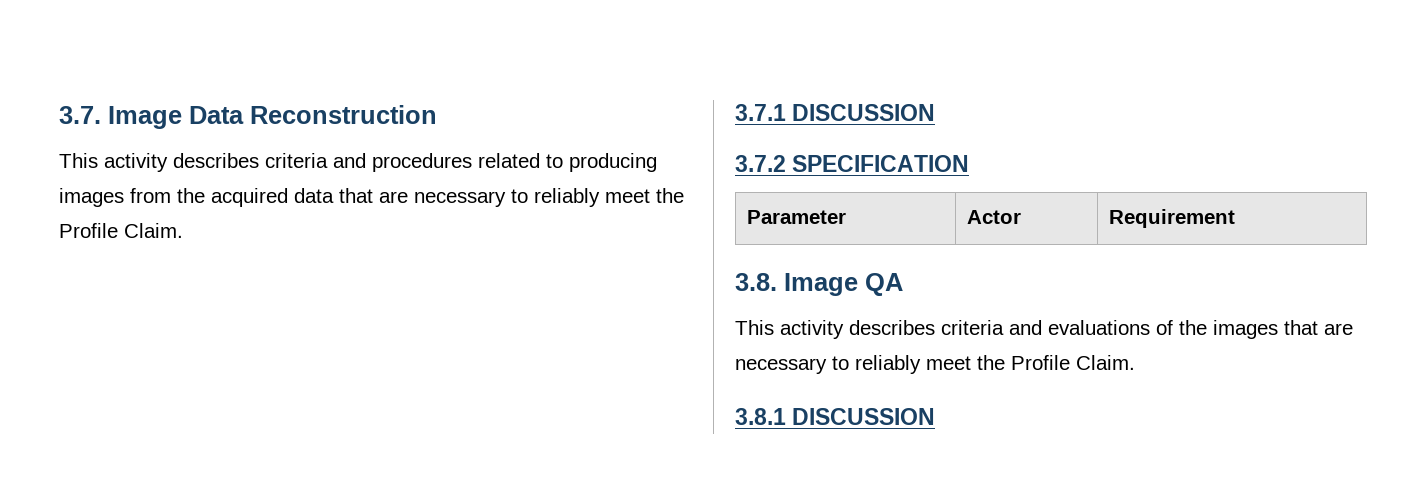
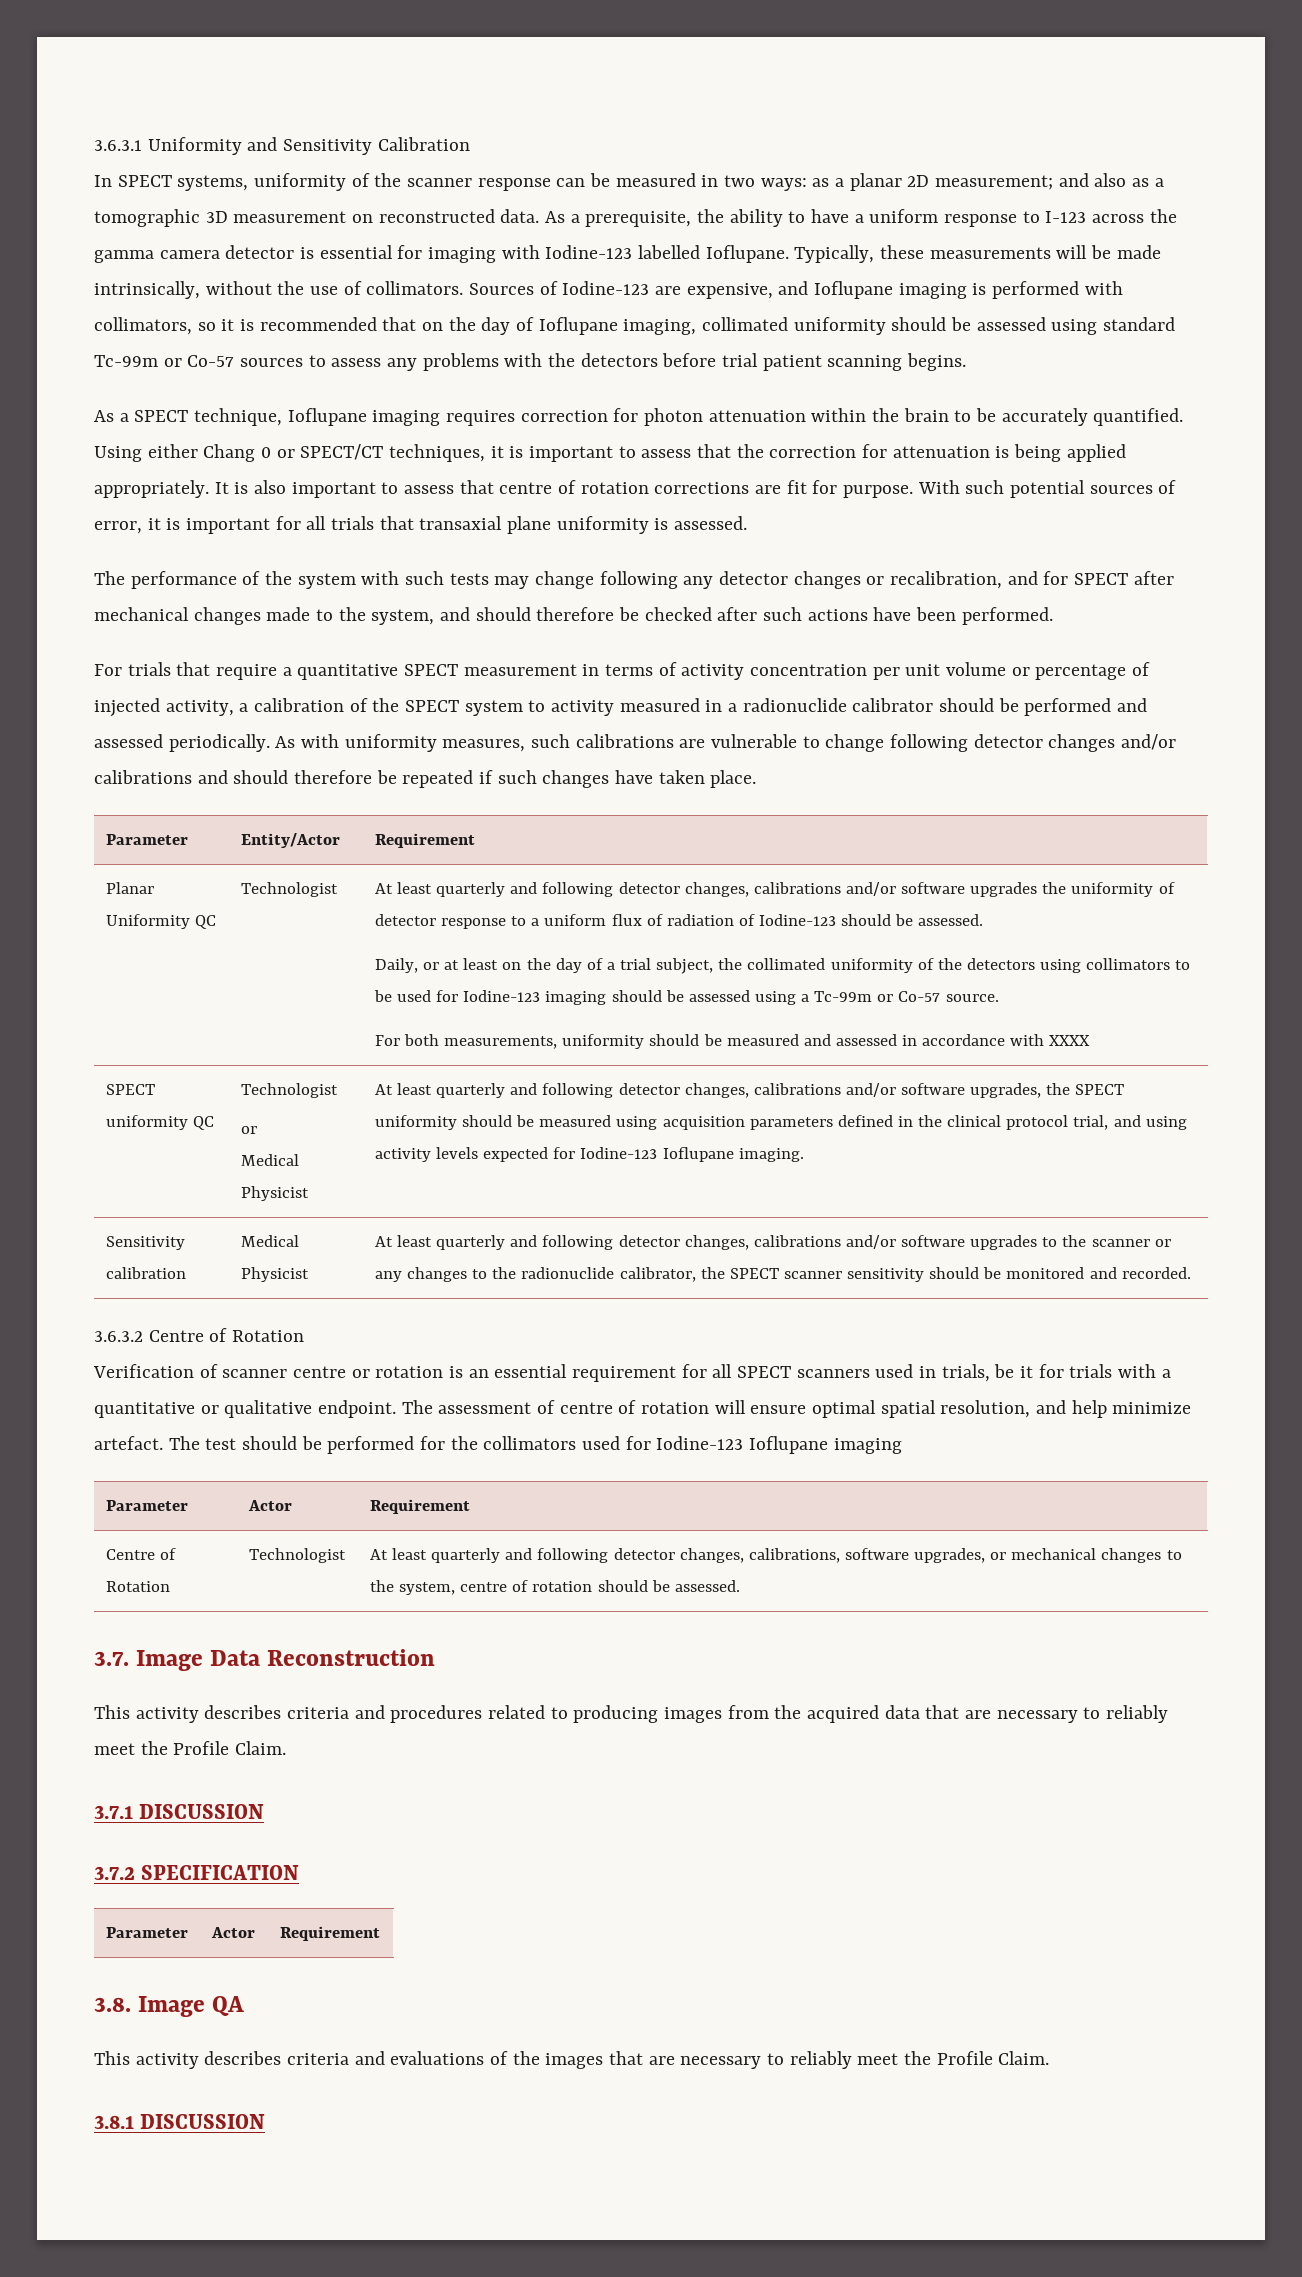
+ 3.6.3.1 Uniformity and Sensitivity Calibration
+ In SPECT systems, uniformity of the scanner response can be measured in two ways: as a planar 2D measurement; and also as a tomographic 3D measurement on reconstructed data. As a prerequisite, the ability to have a uniform response to I-123 across the gamma camera detector is essential for imaging with Iodine-123 labelled Ioflupane. Typically, these measurements will be made intrinsically, without the use of collimators. Sources of Iodine-123 are expensive, and Ioflupane imaging is performed with collimators, so it is recommended that on the day of Ioflupane imaging, collimated uniformity should be assessed using standard Tc-99m or Co-57 sources to assess any problems with the detectors before trial patient scanning begins.
+ As a SPECT technique, Ioflupane imaging requires correction for photon attenuation within the brain to be accurately quantified. Using either Chang 0 or SPECT/CT techniques, it is important to assess that the correction for attenuation is being applied appropriately. It is also important to assess that centre of rotation corrections are fit for purpose. With such potential sources of error, it is important for all trials that transaxial plane uniformity is assessed.
+ The performance of the system with such tests may change following any detector changes or recalibration, and for SPECT after mechanical changes made to the system, and should therefore be checked after such actions have been performed.
+ For trials that require a quantitative SPECT measurement in terms of activity concentration per unit volume or percentage of injected activity, a calibration of the SPECT system to activity measured in a radionuclide calibrator should be performed and assessed periodically. As with uniformity measures, such calibrations are vulnerable to change following detector changes and/or calibrations and should therefore be repeated if such changes have taken place.
+ Parameter | Entity/Actor | Requirement
+ Planar Uniformity QC | Technologist | At least quarterly and following detector changes, calibrations and/or software upgrades the uniformity of detector response to a uniform flux of radiation of Iodine-123 should be assessed.
+ Daily, or at least on the day of a trial subject, the collimated uniformity of the detectors using collimators to be used for Iodine-123 imaging should be assessed using a Tc-99m or Co-57 source.
+ For both measurements, uniformity should be measured and assessed in accordance with XXXX
+ SPECT uniformity QC | Technologist
+ or
+ Medical Physicist | At least quarterly and following detector changes, calibrations and/or software upgrades, the SPECT uniformity should be measured using acquisition parameters defined in the clinical protocol trial, and using activity levels expected for Iodine-123 Ioflupane imaging.
+ Sensitivity calibration | Medical Physicist | At least quarterly and following detector changes, calibrations and/or software upgrades to the scanner or any changes to the radionuclide calibrator, the SPECT scanner sensitivity should be monitored and recorded.
+ 3.6.3.2 Centre of Rotation
+ Verification of scanner centre or rotation is an essential requirement for all SPECT scanners used in trials, be it for trials with a quantitative or qualitative endpoint. The assessment of centre of rotation will ensure optimal spatial resolution, and help minimize artefact. The test should be performed for the collimators used for Iodine-123 Ioflupane imaging
+ Parameter | Actor | Requirement
+ Centre of Rotation | Technologist | At least quarterly and following detector changes, calibrations, software upgrades, or mechanical changes to the system, centre of rotation should be assessed.

